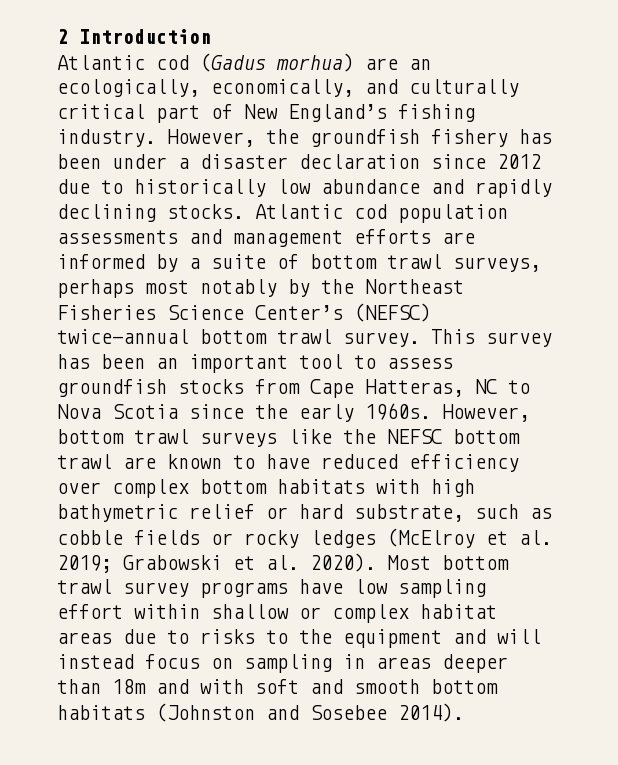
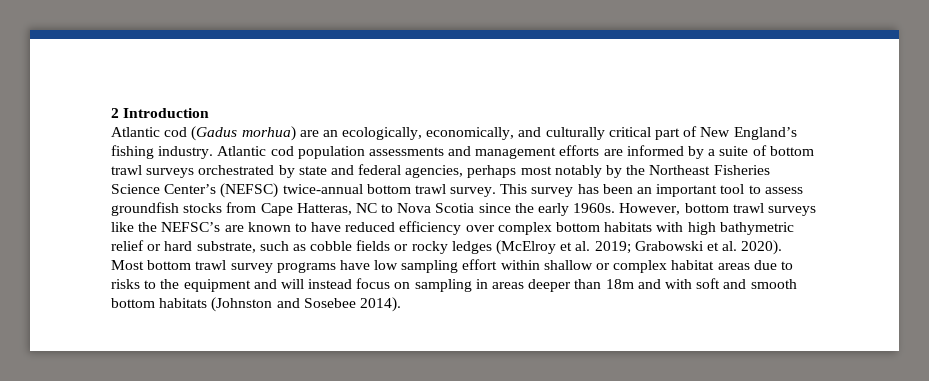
- However, the groundfish fishery has been under a disaster declaration since 2012 due to historically low abundance and rapidly declining stocks.
- Atlantic cod population assessments and management efforts are informed by a suite of bottom trawl surveys, perhaps most notably by the Northeast Fisheries Science Center’s (NEFSC) twice-annual bottom trawl survey.
+ Atlantic cod population assessments and management efforts are informed by a suite of bottom trawl surveys orchestrated by state and federal agencies, perhaps most notably by the Northeast Fisheries Science Center’s (NEFSC) twice-annual bottom trawl survey.
- However, bottom trawl surveys like the NEFSC bottom trawl are known to have reduced efficiency over complex bottom habitats with high bathymetric relief or hard substrate, such as cobble fields or rocky ledges (McElroy et al. 2019; Grabowski et al. 2020).
+ However, bottom trawl surveys like the NEFSC’s are known to have reduced efficiency over complex bottom habitats with high bathymetric relief or hard substrate, such as cobble fields or rocky ledges (McElroy et al. 2019; Grabowski et al. 2020).

